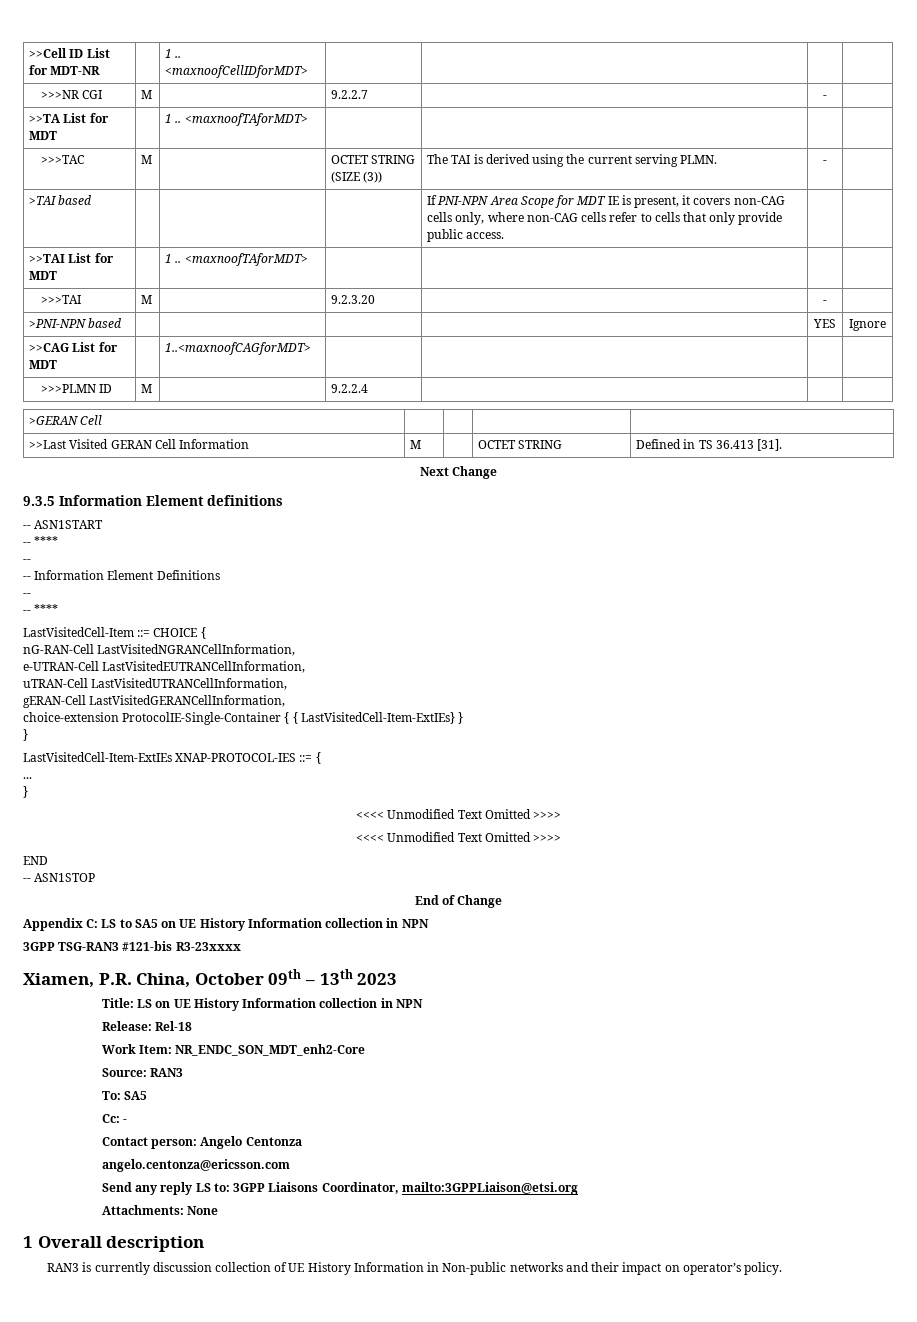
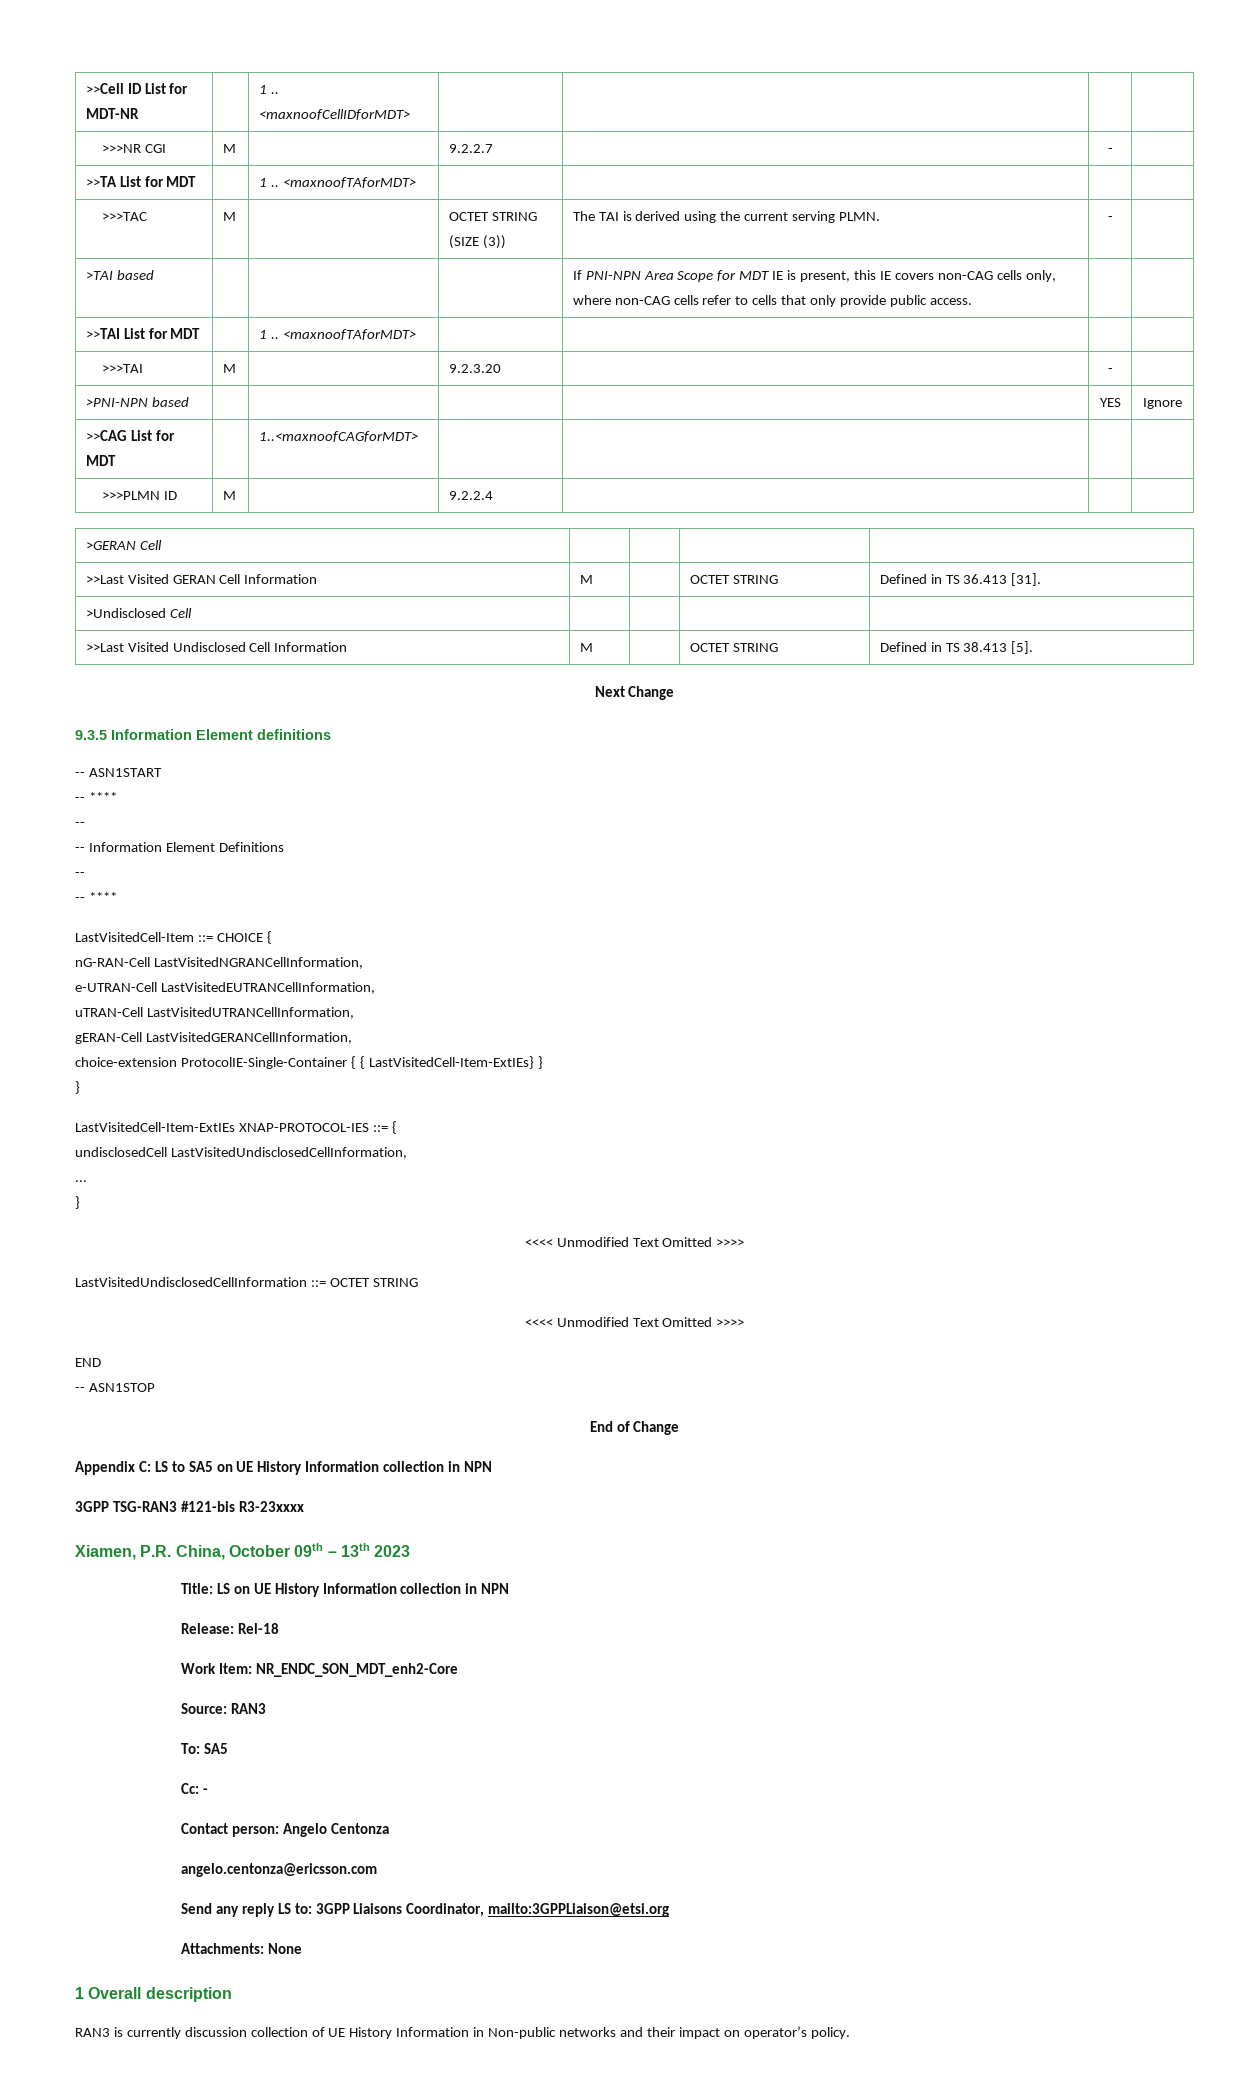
- >TAI based | | | | If PNI-NPN Area Scope for MDT IE is present, it covers non-CAG cells only, where non-CAG cells refer to cells that only provide public access. | |
+ >TAI based | | | | If PNI-NPN Area Scope for MDT IE is present, this IE covers non-CAG cells only, where non-CAG cells refer to cells that only provide public access. | |
+ >Undisclosed Cell | | | |
+ >>Last Visited Undisclosed Cell Information | M | | OCTET STRING | Defined in TS 38.413 [5].
+ undisclosedCell LastVisitedUndisclosedCellInformation,
+ LastVisitedUndisclosedCellInformation ::= OCTET STRING

